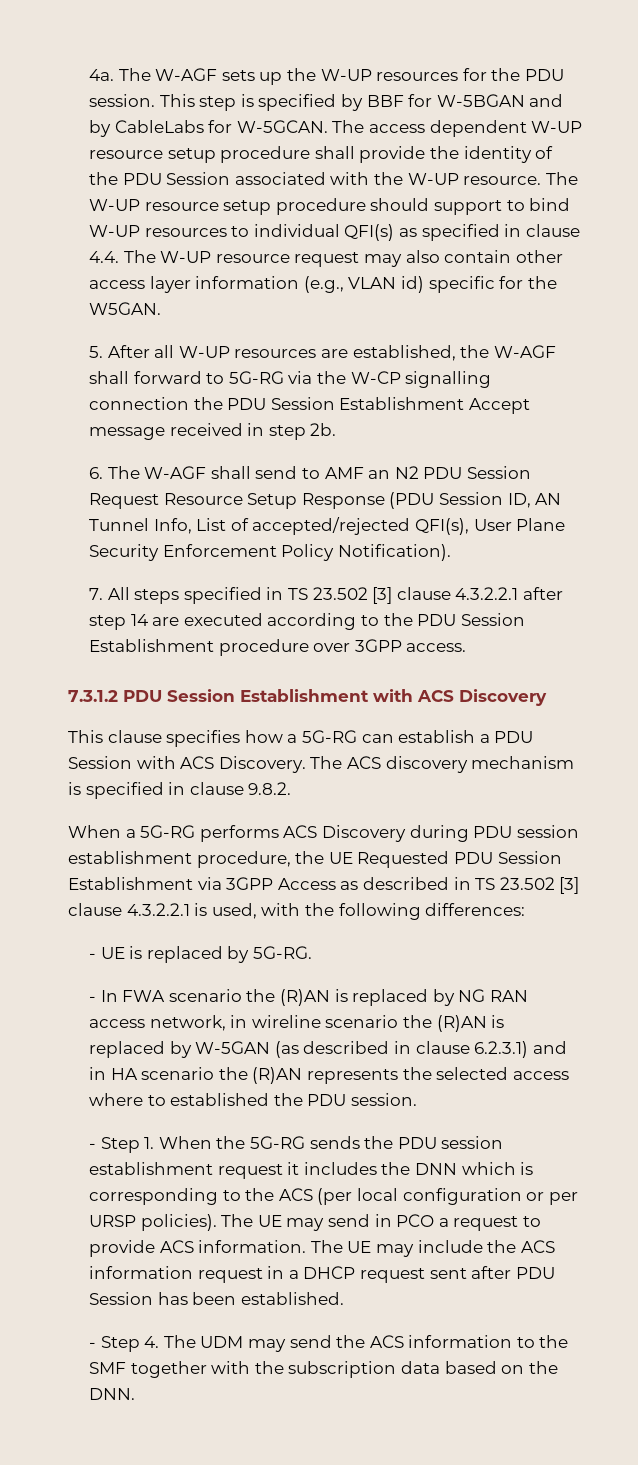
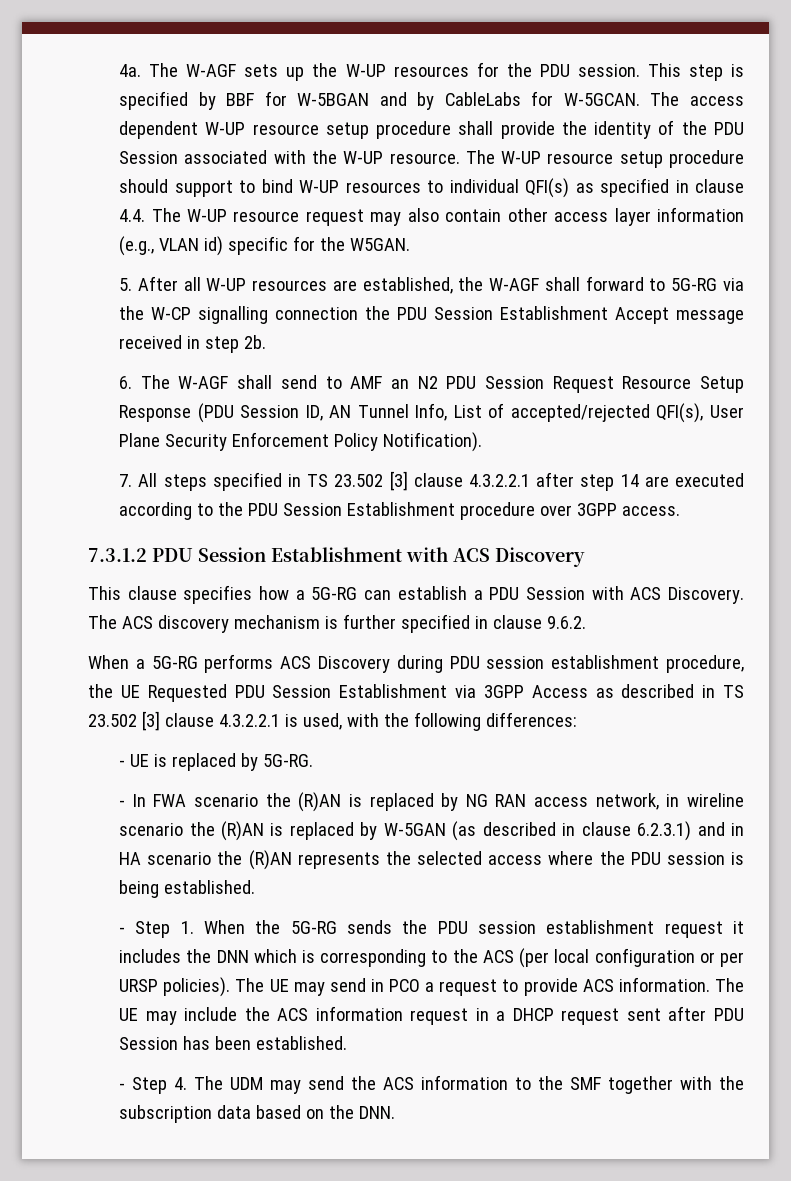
- The ACS discovery mechanism is specified in clause 9.8.2.
+ The ACS discovery mechanism is further specified in clause 9.6.2.
- - In FWA scenario the (R)AN is replaced by NG RAN access network, in wireline scenario the (R)AN is replaced by W-5GAN (as described in clause 6.2.3.1) and in HA scenario the (R)AN represents the selected access where to established the PDU session.
+ - In FWA scenario the (R)AN is replaced by NG RAN access network, in wireline scenario the (R)AN is replaced by W-5GAN (as described in clause 6.2.3.1) and in HA scenario the (R)AN represents the selected access where the PDU session is being established.

